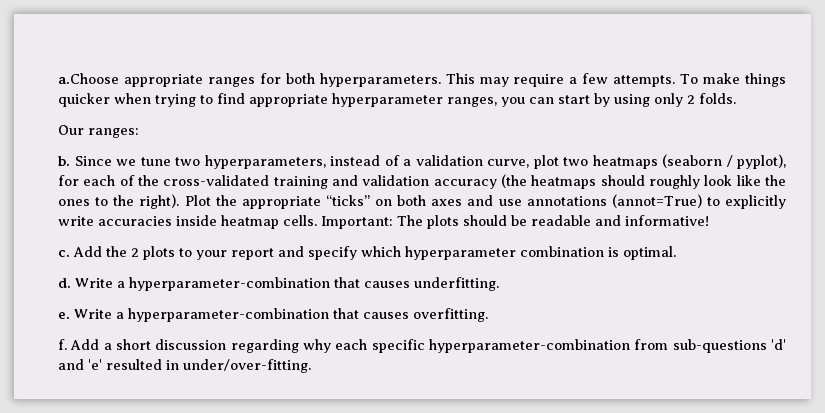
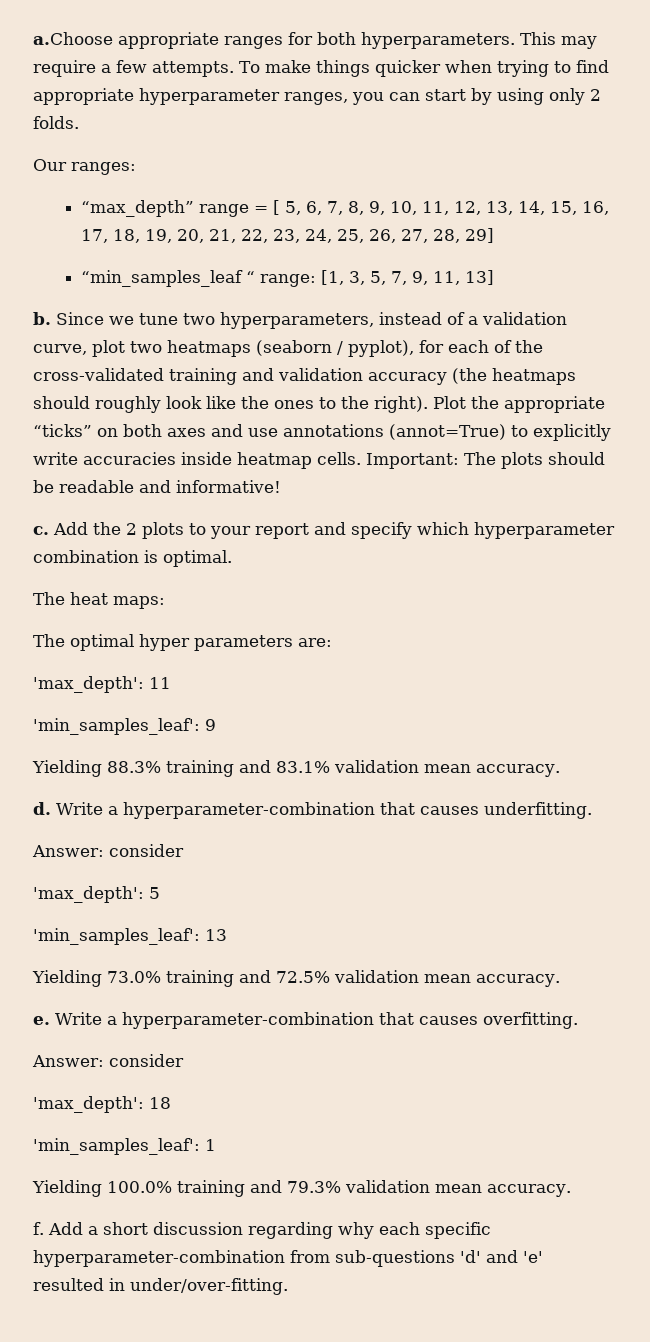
+ “max_depth” range = [ 5, 6, 7, 8, 9, 10, 11, 12, 13, 14, 15, 16, 17, 18, 19, 20, 21, 22, 23, 24, 25, 26, 27, 28, 29]
+ “min_samples_leaf “ range: [1, 3, 5, 7, 9, 11, 13]
+ The heat maps:
+ The optimal hyper parameters are:
+ 'max_depth': 11
+ 'min_samples_leaf': 9
+ Yielding 88.3% training and 83.1% validation mean accuracy.
  Write a hyperparameter-combination that causes underfitting.
+ Answer: consider
+ 'max_depth': 5
+ 'min_samples_leaf': 13
+ Yielding 73.0% training and 72.5% validation mean accuracy.
  Write a hyperparameter-combination that causes overfitting.
+ Answer: consider
+ 'max_depth': 18
+ 'min_samples_leaf': 1
+ Yielding 100.0% training and 79.3% validation mean accuracy.

